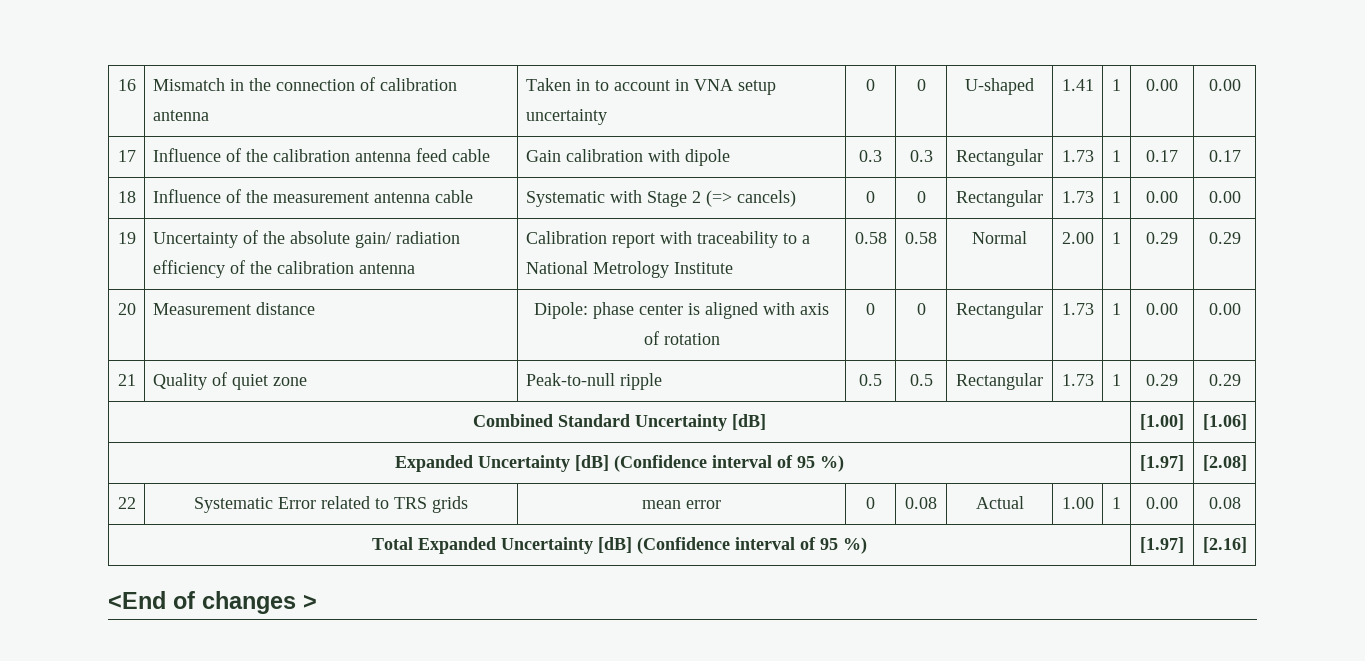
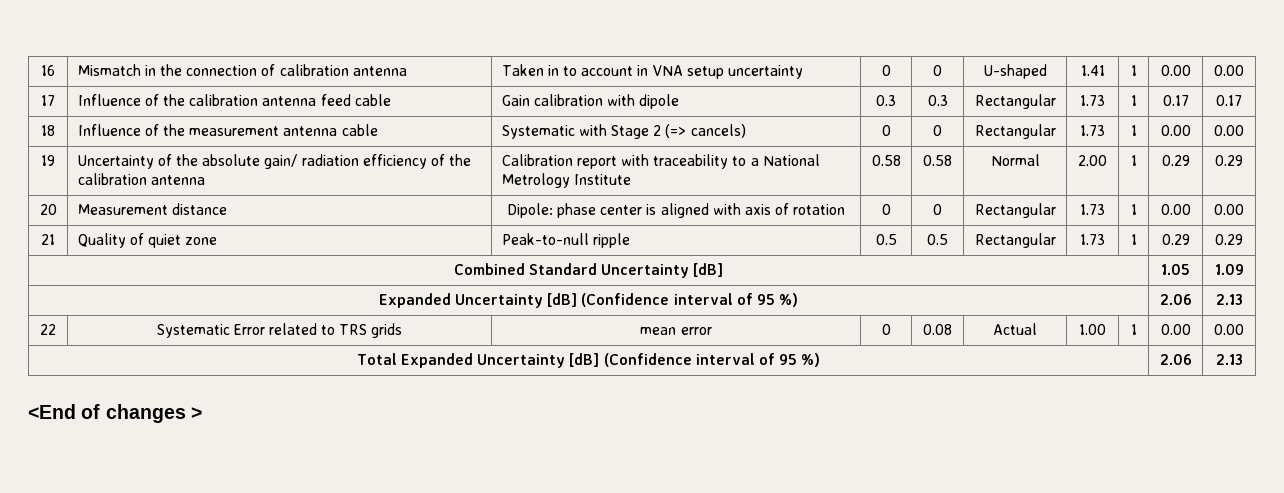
- Combined Standard Uncertainty [dB] | [1.00] | [1.06]
- Expanded Uncertainty [dB] (Confidence interval of 95 %) | [1.97] | [2.08]
+ Combined Standard Uncertainty [dB] | 1.05 | 1.09
+ Expanded Uncertainty [dB] (Confidence interval of 95 %) | 2.06 | 2.13
- 22 | Systematic Error related to TRS grids | mean error | 0 | 0.08 | Actual | 1.00 | 1 | 0.00 | 0.08
+ 22 | Systematic Error related to TRS grids | mean error | 0 | 0.08 | Actual | 1.00 | 1 | 0.00 | 0.00
- Total Expanded Uncertainty [dB] (Confidence interval of 95 %) | [1.97] | [2.16]
+ Total Expanded Uncertainty [dB] (Confidence interval of 95 %) | 2.06 | 2.13

